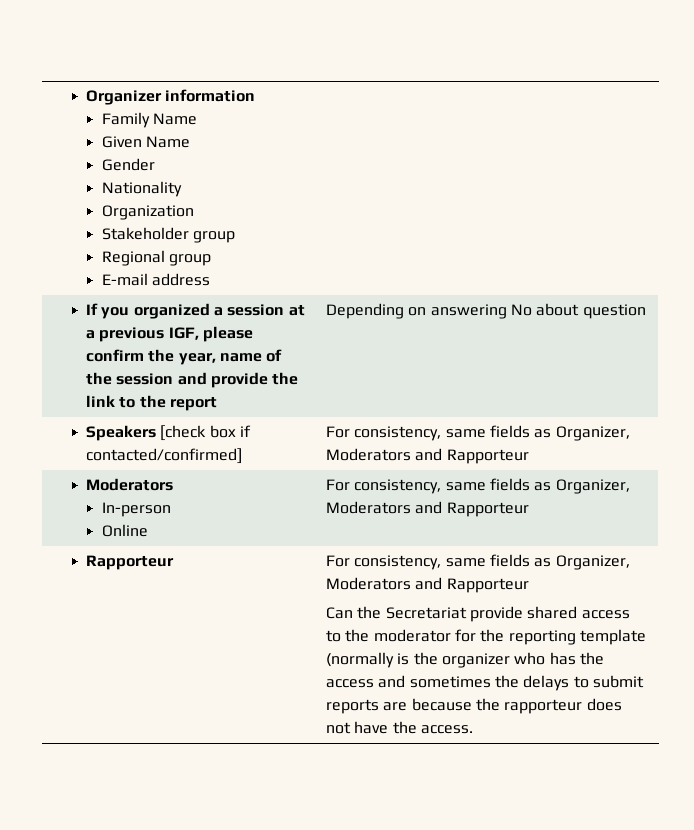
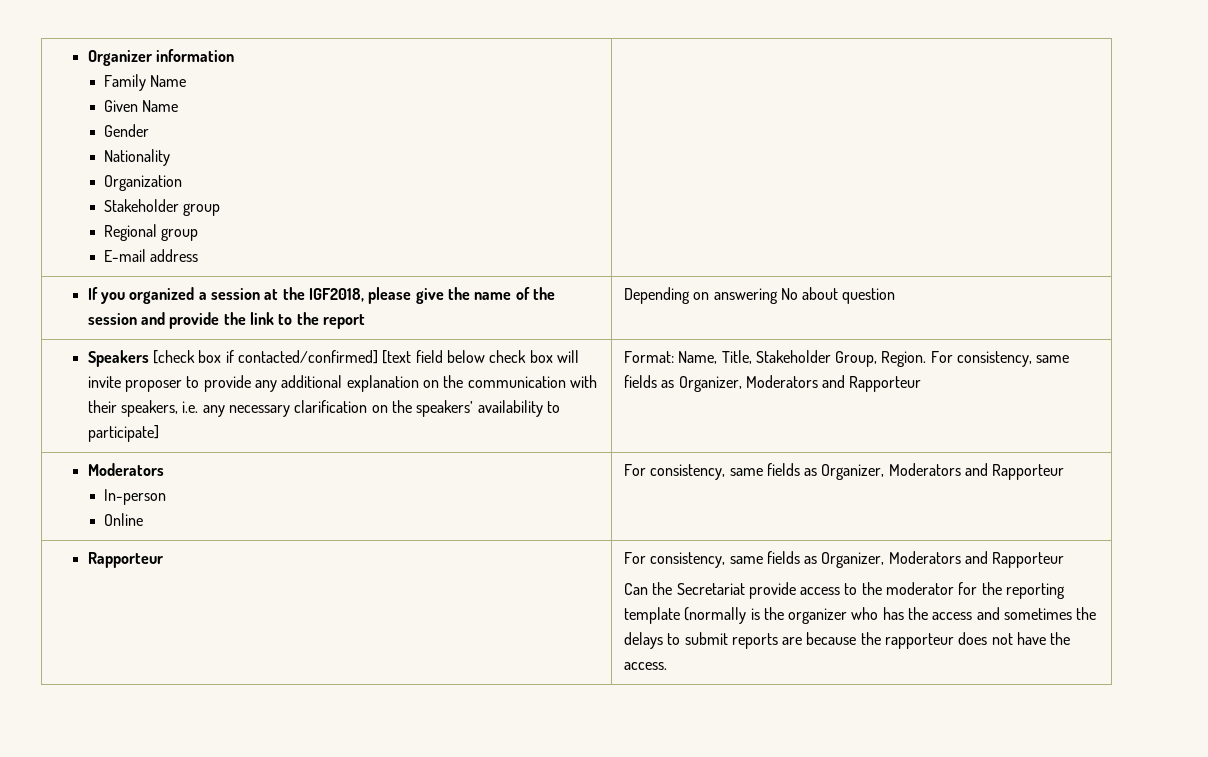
- If you organized a session at a previous IGF, please confirm the year, name of the session and provide the link to the report | Depending on answering No about question
+ If you organized a session at the IGF2018, please give the name of the session and provide the link to the report | Depending on answering No about question
- Speakers [check box if contacted/confirmed] | For consistency, same fields as Organizer, Moderators and Rapporteur
+ Speakers [check box if contacted/confirmed] [text field below check box will invite proposer to provide any additional explanation on the communication with their speakers, i.e. any necessary clarification on the speakers’ availability to participate] | Format: Name, Title, Stakeholder Group, Region. For consistency, same fields as Organizer, Moderators and Rapporteur
- Can the Secretariat provide shared access to the moderator for the reporting template (normally is the organizer who has the access and sometimes the delays to submit reports are because the rapporteur does not have the access.
+ Can the Secretariat provide access to the moderator for the reporting template (normally is the organizer who has the access and sometimes the delays to submit reports are because the rapporteur does not have the access.

